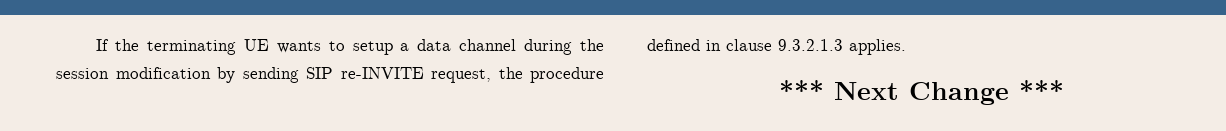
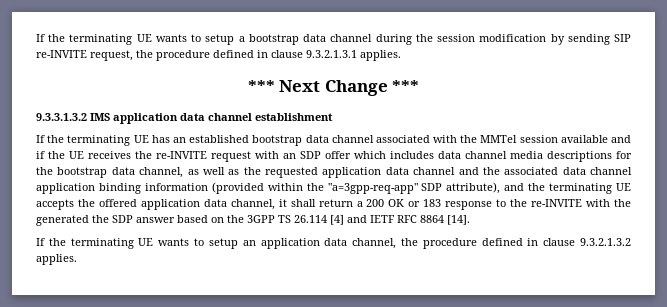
- If the terminating UE wants to setup a data channel during the session modification by sending SIP re-INVITE request, the procedure defined in clause 9.3.2.1.3 applies.
+ If the terminating UE wants to setup a bootstrap data channel during the session modification by sending SIP re-INVITE request, the procedure defined in clause 9.3.2.1.3.1 applies.
+ 9.3.3.1.3.2 IMS application data channel establishment
+ If the terminating UE has an established bootstrap data channel associated with the MMTel session available and if the UE receives the re-INVITE request with an SDP offer which includes data channel media descriptions for the bootstrap data channel, as well as the requested application data channel and the associated data channel application binding information (provided within the "a=3gpp-req-app" SDP attribute), and the terminating UE accepts the offered application data channel, it shall return a 200 OK or 183 response to the re-INVITE with the generated the SDP answer based on the 3GPP TS 26.114 [4] and IETF RFC 8864 [14].
+ If the terminating UE wants to setup an application data channel, the procedure defined in clause 9.3.2.1.3.2 applies.

